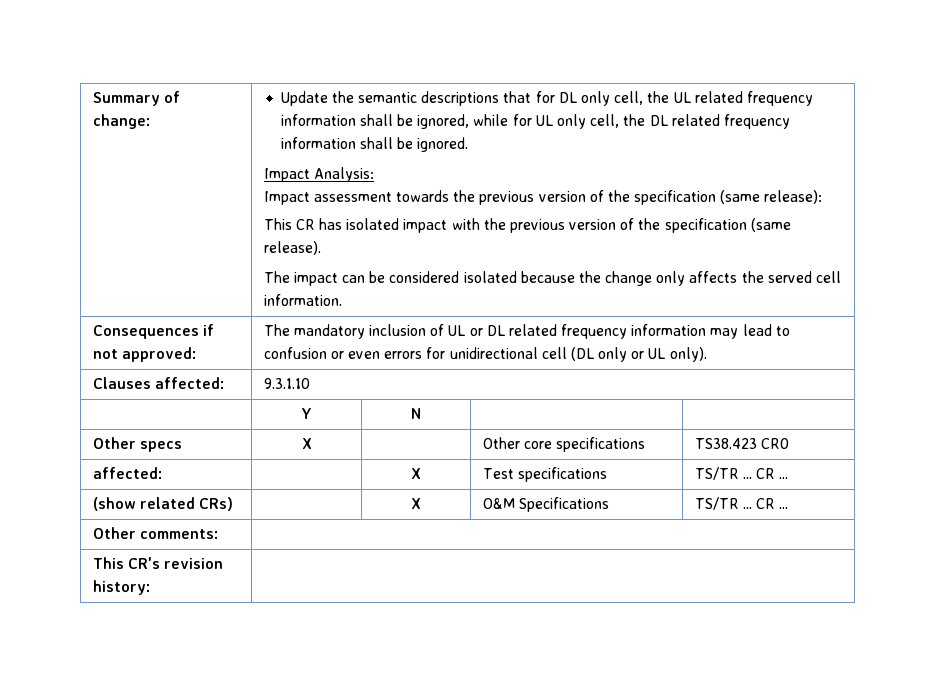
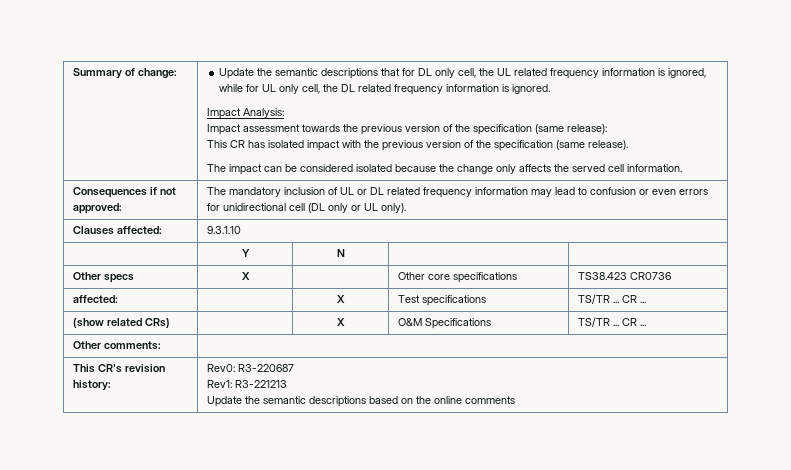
- Update the semantic descriptions that for DL only cell, the UL related frequency information shall be ignored, while for UL only cell, the DL related frequency information shall be ignored.
+ Update the semantic descriptions that for DL only cell, the UL related frequency information is ignored, while for UL only cell, the DL related frequency information is ignored.
- Other specs | X | | Other core specifications | TS38.423 CR0
+ Other specs | X | | Other core specifications | TS38.423 CR0736
- This CR's revision history: |
+ This CR's revision history: | Rev0: R3-220687
+ Rev1: R3-221213
+ Update the semantic descriptions based on the online comments

